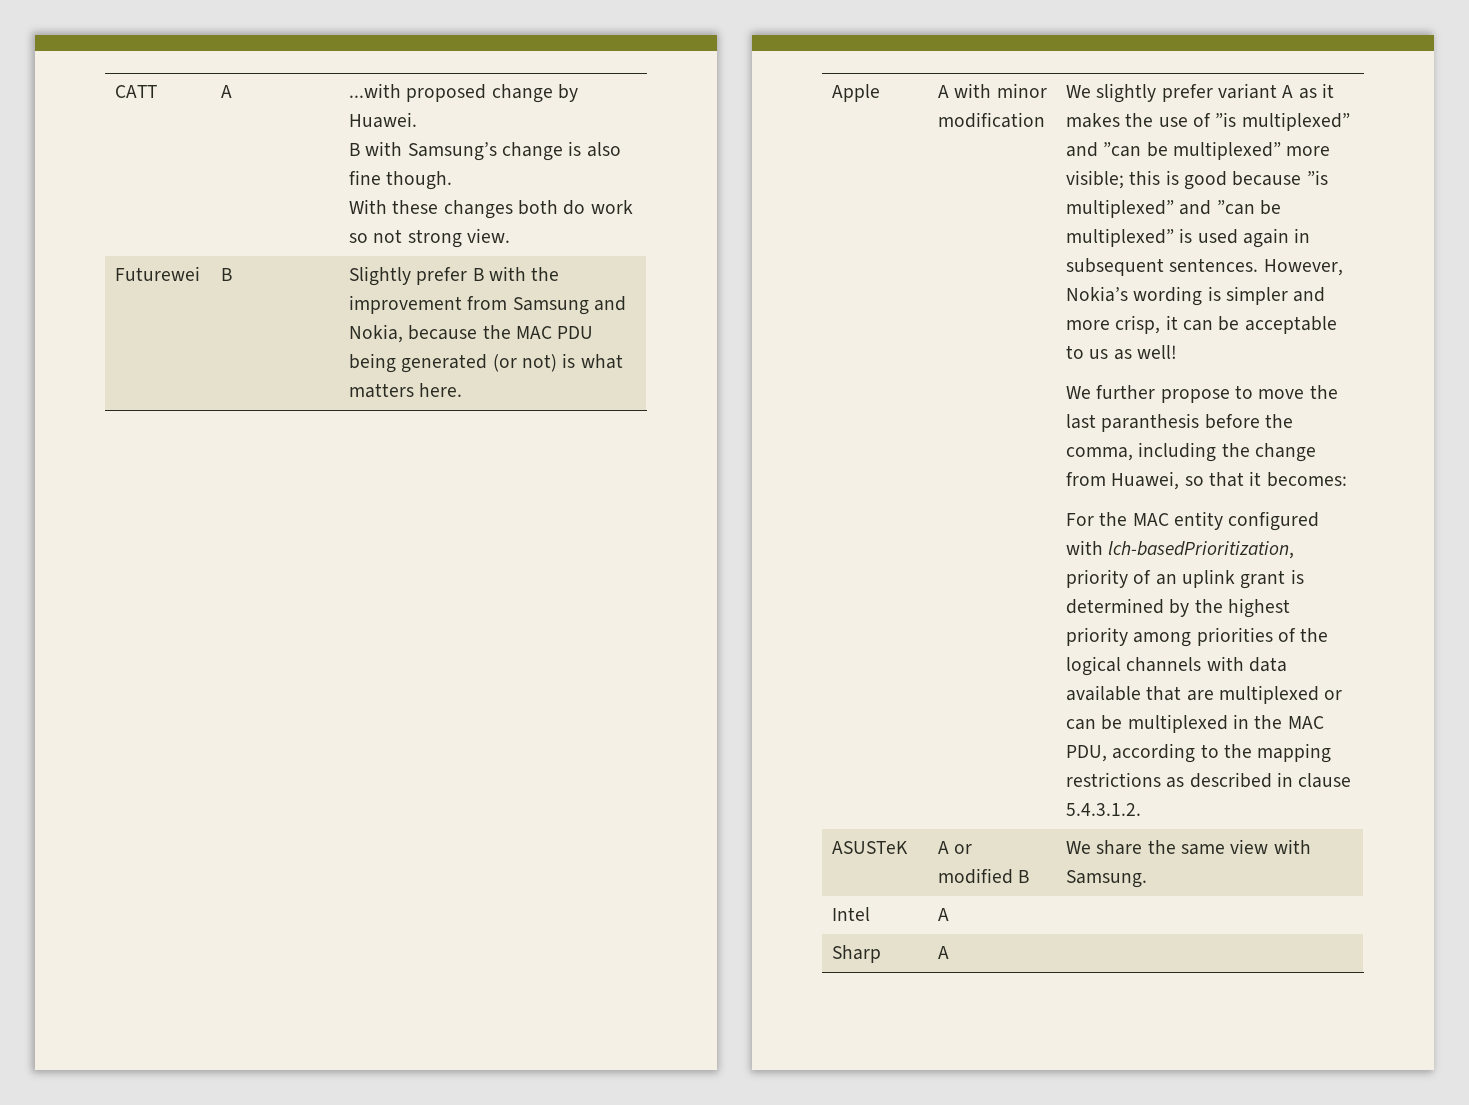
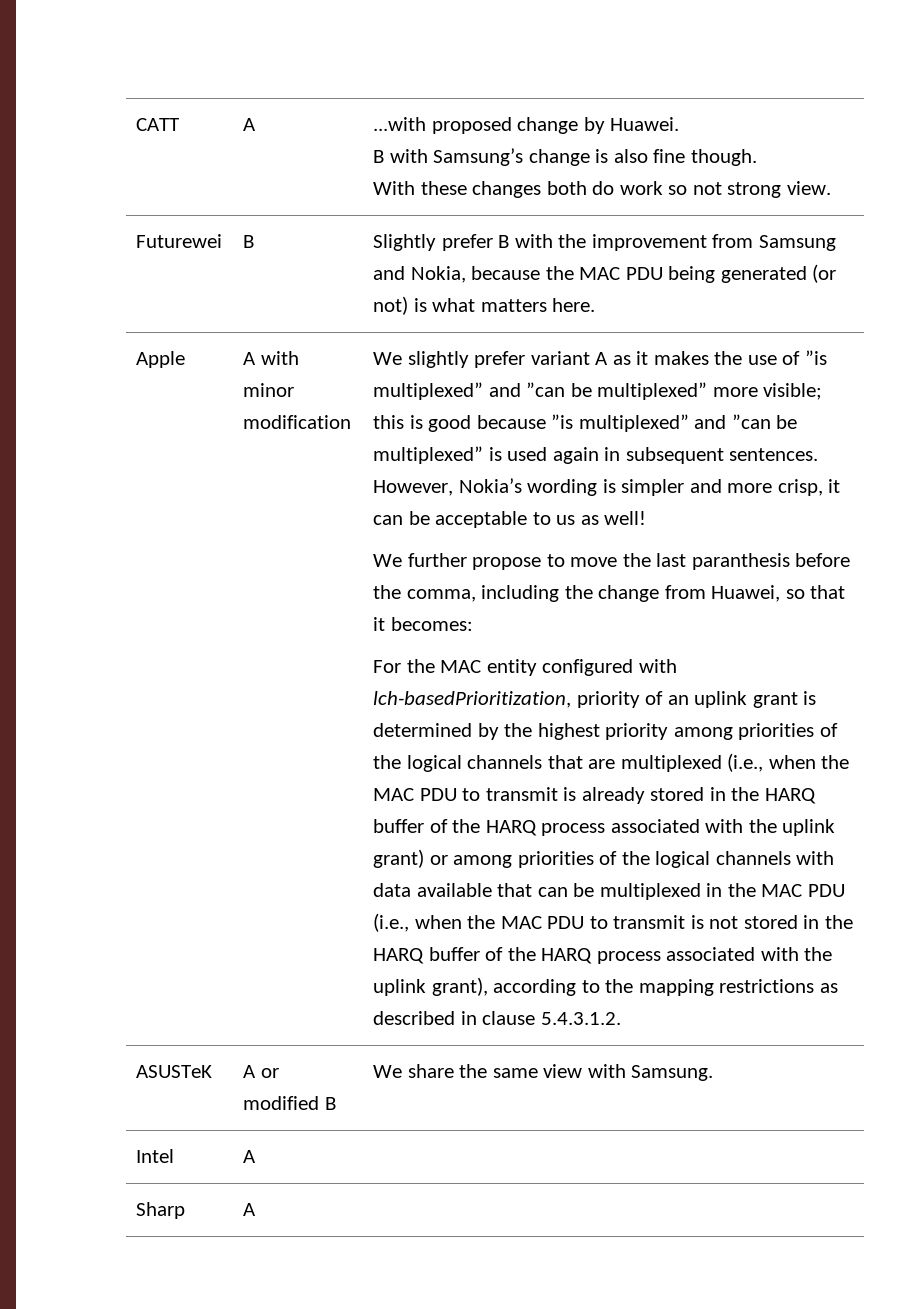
- For the MAC entity configured with lch-basedPrioritization, priority of an uplink grant is determined by the highest priority among priorities of the logical channels with data available that are multiplexed or can be multiplexed in the MAC PDU, according to the mapping restrictions as described in clause 5.4.3.1.2.
+ For the MAC entity configured with lch-basedPrioritization, priority of an uplink grant is determined by the highest priority among priorities of the logical channels that are multiplexed (i.e., when the MAC PDU to transmit is already stored in the HARQ buffer of the HARQ process associated with the uplink grant) or among priorities of the logical channels with data available that can be multiplexed in the MAC PDU (i.e., when the MAC PDU to transmit is not stored in the HARQ buffer of the HARQ process associated with the uplink grant), according to the mapping restrictions as described in clause 5.4.3.1.2.

